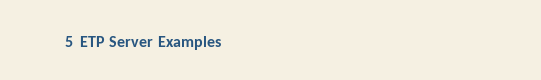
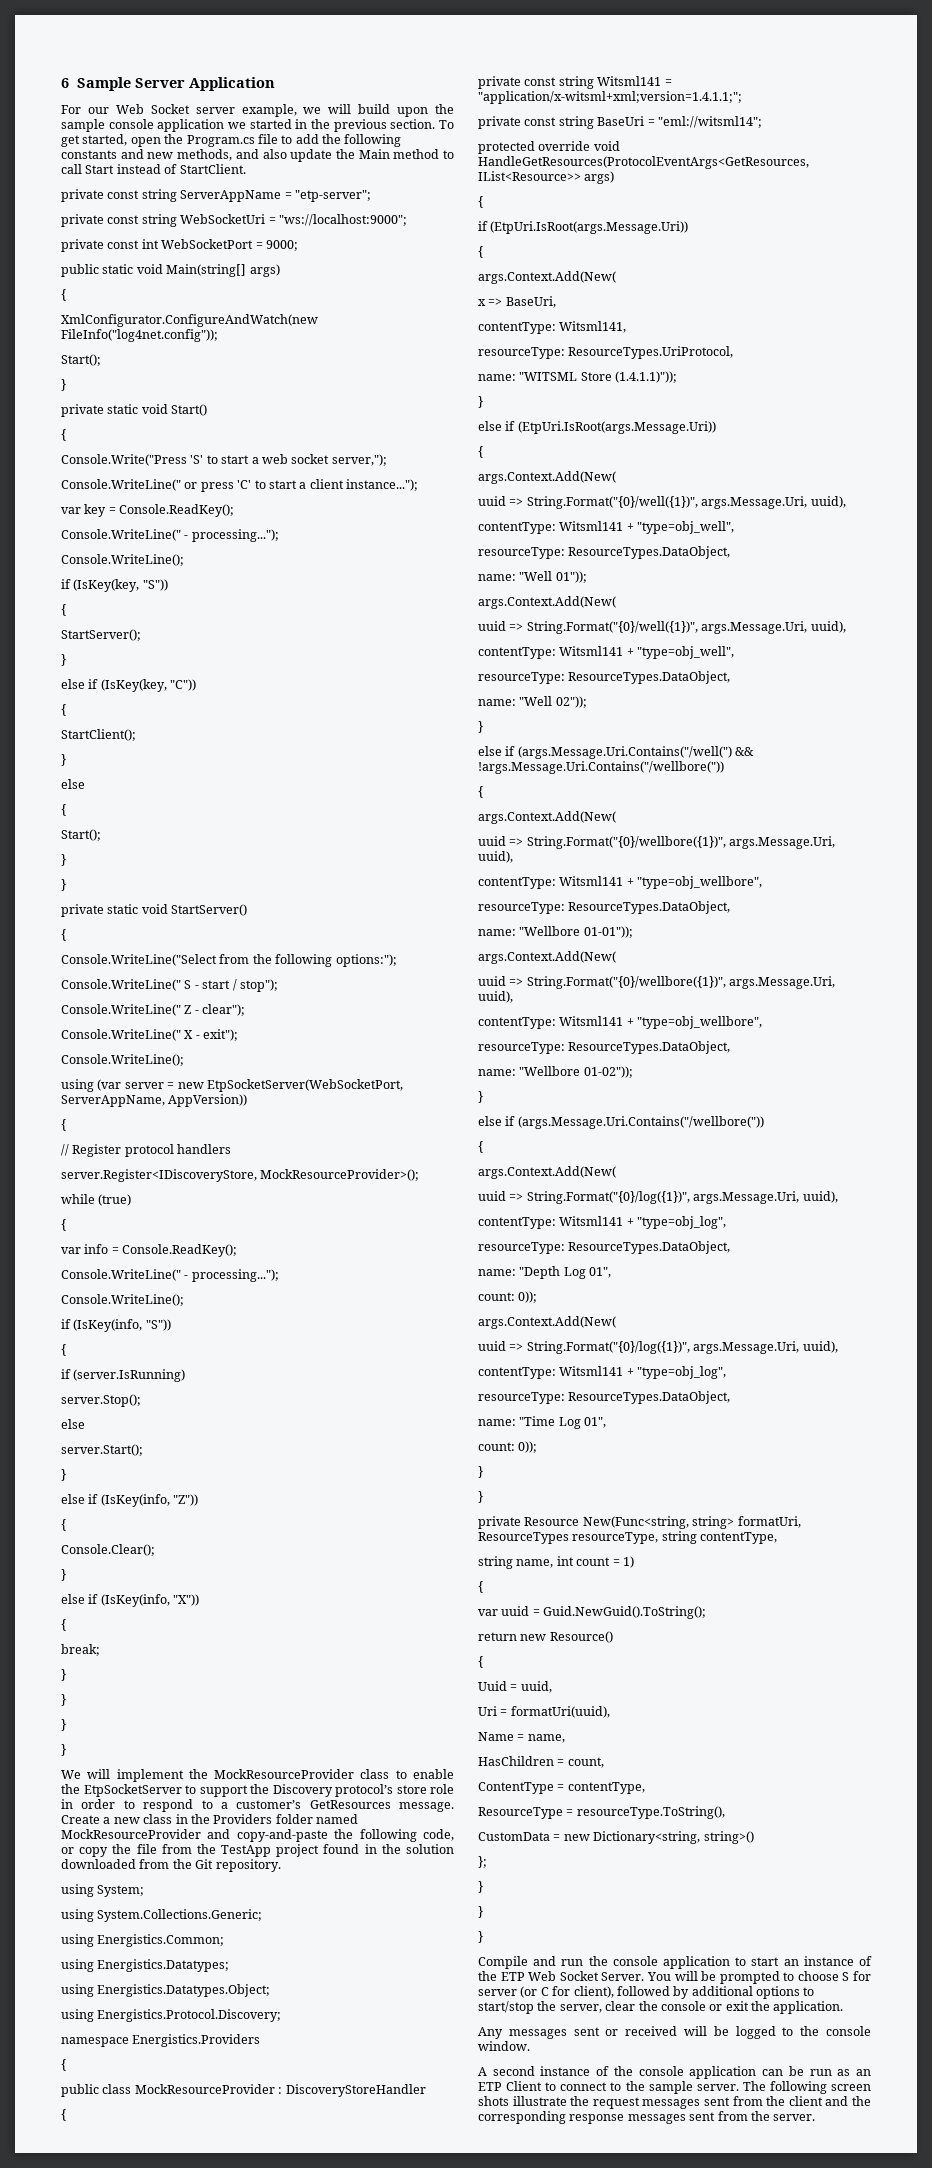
- 5 ETP Server Examples
+ 6 Sample Server Application
+ For our Web Socket server example, we will build upon the sample console application we started in the previous section. To get started, open the Program.cs file to add the following constants and new methods, and also update the Main method to call Start instead of StartClient.
+ private const string ServerAppName = "etp-server";
+ private const string WebSocketUri = "ws://localhost:9000";
+ private const int WebSocketPort = 9000;
+ public static void Main(string[] args)
+ {
+ XmlConfigurator.ConfigureAndWatch(new FileInfo("log4net.config"));
+ Start();
+ }
+ private static void Start()
+ {
+ Console.Write("Press 'S' to start a web socket server,");
+ Console.WriteLine(" or press 'C' to start a client instance...");
+ var key = Console.ReadKey();
+ Console.WriteLine(" - processing...");
+ Console.WriteLine();
+ if (IsKey(key, "S"))
+ {
+ StartServer();
+ }
+ else if (IsKey(key, "C"))
+ {
+ StartClient();
+ }
+ else
+ {
+ Start();
+ }
+ }
+ private static void StartServer()
+ {
+ Console.WriteLine("Select from the following options:");
+ Console.WriteLine(" S - start / stop");
+ Console.WriteLine(" Z - clear");
+ Console.WriteLine(" X - exit");
+ Console.WriteLine();
+ using (var server = new EtpSocketServer(WebSocketPort, ServerAppName, AppVersion))
+ {
+ // Register protocol handlers
+ server.Register<IDiscoveryStore, MockResourceProvider>();
+ while (true)
+ {
+ var info = Console.ReadKey();
+ Console.WriteLine(" - processing...");
+ Console.WriteLine();
+ if (IsKey(info, "S"))
+ {
+ if (server.IsRunning)
+ server.Stop();
+ else
+ server.Start();
+ }
+ else if (IsKey(info, "Z"))
+ {
+ Console.Clear();
+ }
+ else if (IsKey(info, "X"))
+ {
+ break;
+ }
+ }
+ }
+ }
+ We will implement the MockResourceProvider class to enable the EtpSocketServer to support the Discovery protocol’s store role in order to respond to a customer’s GetResources message. Create a new class in the Providers folder named MockResourceProvider and copy-and-paste the following code, or copy the file from the TestApp project found in the solution downloaded from the Git repository.
+ using System;
+ using System.Collections.Generic;
+ using Energistics.Common;
+ using Energistics.Datatypes;
+ using Energistics.Datatypes.Object;
+ using Energistics.Protocol.Discovery;
+ namespace Energistics.Providers
+ {
+ public class MockResourceProvider : DiscoveryStoreHandler
+ {
+ private const string Witsml141 = "application/x-witsml+xml;version=1.4.1.1;";
+ private const string BaseUri = "eml://witsml14";
+ protected override void HandleGetResources(ProtocolEventArgs<GetResources, IList<Resource>> args)
+ {
+ if (EtpUri.IsRoot(args.Message.Uri))
+ {
+ args.Context.Add(New(
+ x => BaseUri,
+ contentType: Witsml141,
+ resourceType: ResourceTypes.UriProtocol,
+ name: "WITSML Store (1.4.1.1)"));
+ }
+ else if (EtpUri.IsRoot(args.Message.Uri))
+ {
+ args.Context.Add(New(
+ uuid => String.Format("{0}/well({1})", args.Message.Uri, uuid),
+ contentType: Witsml141 + "type=obj_well",
+ resourceType: ResourceTypes.DataObject,
+ name: "Well 01"));
+ args.Context.Add(New(
+ uuid => String.Format("{0}/well({1})", args.Message.Uri, uuid),
+ contentType: Witsml141 + "type=obj_well",
+ resourceType: ResourceTypes.DataObject,
+ name: "Well 02"));
+ }
+ else if (args.Message.Uri.Contains("/well(") && !args.Message.Uri.Contains("/wellbore("))
+ {
+ args.Context.Add(New(
+ uuid => String.Format("{0}/wellbore({1})", args.Message.Uri, uuid),
+ contentType: Witsml141 + "type=obj_wellbore",
+ resourceType: ResourceTypes.DataObject,
+ name: "Wellbore 01-01"));
+ args.Context.Add(New(
+ uuid => String.Format("{0}/wellbore({1})", args.Message.Uri, uuid),
+ contentType: Witsml141 + "type=obj_wellbore",
+ resourceType: ResourceTypes.DataObject,
+ name: "Wellbore 01-02"));
+ }
+ else if (args.Message.Uri.Contains("/wellbore("))
+ {
+ args.Context.Add(New(
+ uuid => String.Format("{0}/log({1})", args.Message.Uri, uuid),
+ contentType: Witsml141 + "type=obj_log",
+ resourceType: ResourceTypes.DataObject,
+ name: "Depth Log 01",
+ count: 0));
+ args.Context.Add(New(
+ uuid => String.Format("{0}/log({1})", args.Message.Uri, uuid),
+ contentType: Witsml141 + "type=obj_log",
+ resourceType: ResourceTypes.DataObject,
+ name: "Time Log 01",
+ count: 0));
+ }
+ }
+ private Resource New(Func<string, string> formatUri, ResourceTypes resourceType, string contentType,
+ string name, int count = 1)
+ {
+ var uuid = Guid.NewGuid().ToString();
+ return new Resource()
+ {
+ Uuid = uuid,
+ Uri = formatUri(uuid),
+ Name = name,
+ HasChildren = count,
+ ContentType = contentType,
+ ResourceType = resourceType.ToString(),
+ CustomData = new Dictionary<string, string>()
+ };
+ }
+ }
+ }
+ Compile and run the console application to start an instance of the ETP Web Socket Server. You will be prompted to choose S for server (or C for client), followed by additional options to start/stop the server, clear the console or exit the application.
+ Any messages sent or received will be logged to the console window.
+ A second instance of the console application can be run as an ETP Client to connect to the sample server. The following screen shots illustrate the request messages sent from the client and the corresponding response messages sent from the server.

